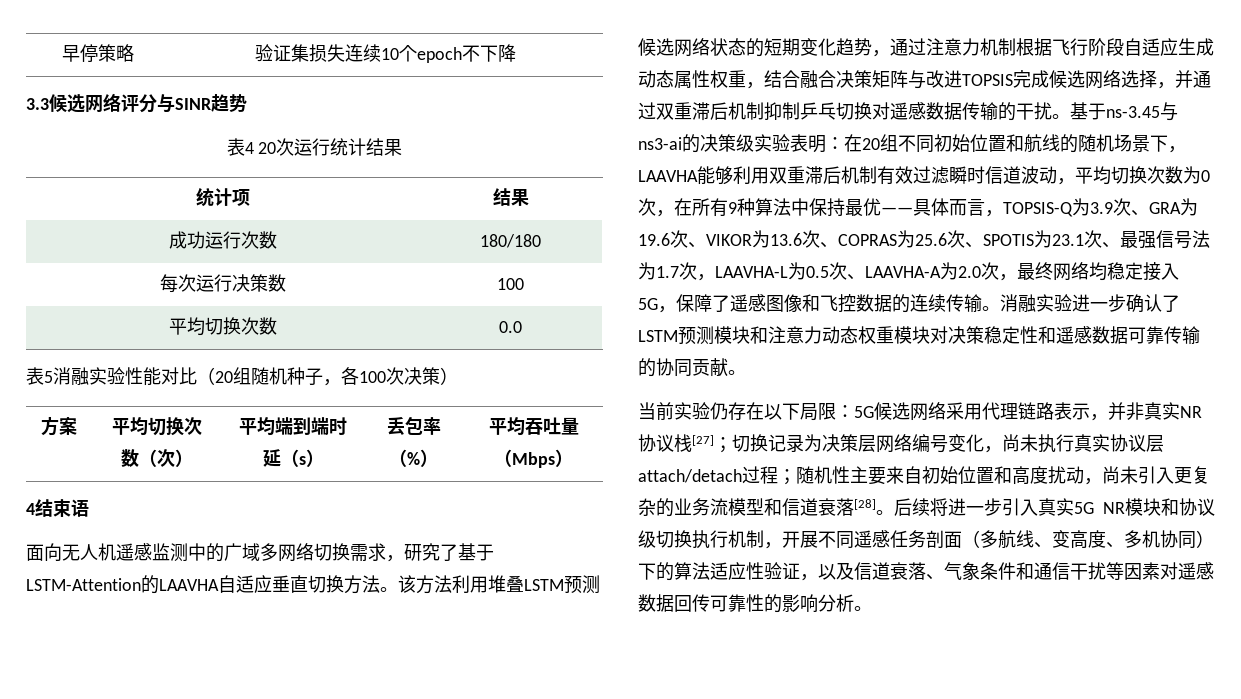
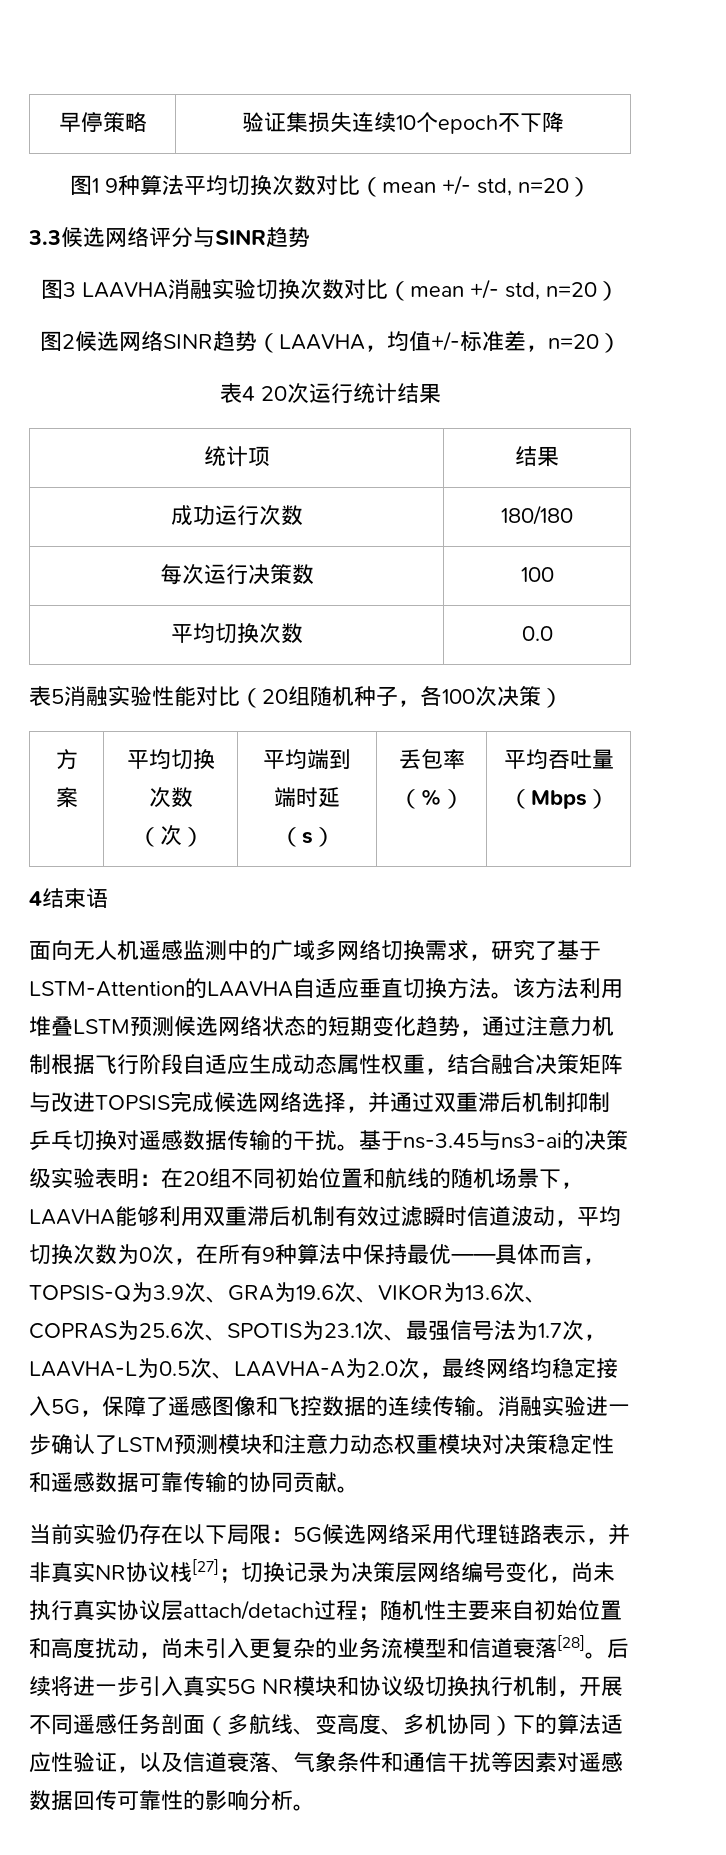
+ 图1 9种算法平均切换次数对比（mean +/- std, n=20）
+ 图3 LAAVHA消融实验切换次数对比（mean +/- std, n=20）
+ 图2候选网络SINR趋势（LAAVHA，均值+/-标准差，n=20）

